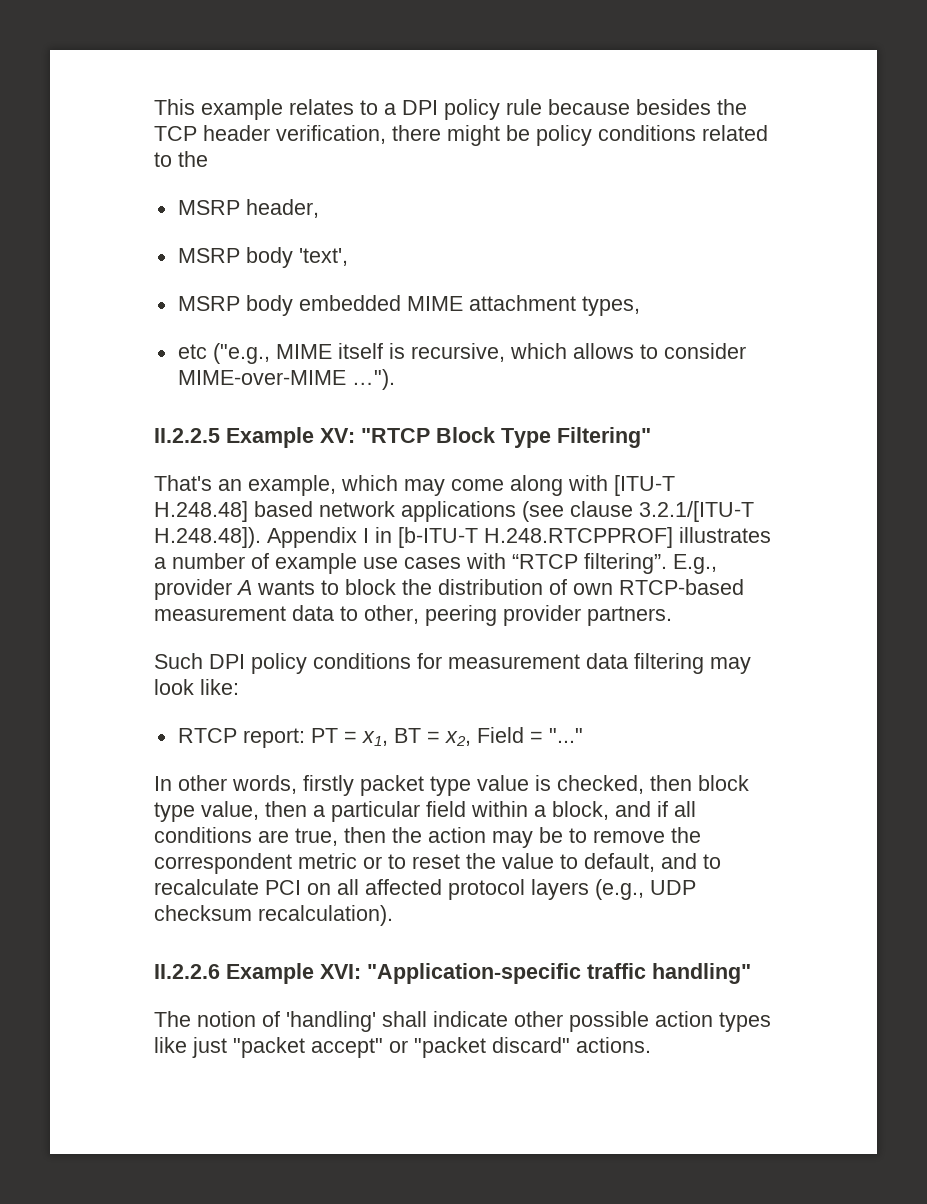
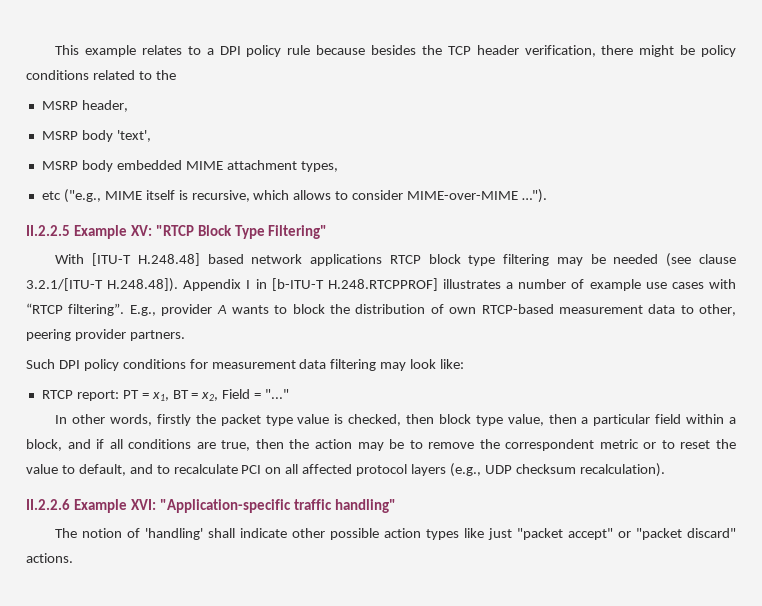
- That's an example, which may come along with [ITU-T H.248.48] based network applications (see clause 3.2.1/[ITU-T H.248.48]). Appendix I in [b-ITU-T H.248.RTCPPROF] illustrates a number of example use cases with “RTCP filtering”.
+ With [ITU-T H.248.48] based network applications RTCP block type filtering may be needed (see clause 3.2.1/[ITU-T H.248.48]). Appendix I in [b-ITU-T H.248.RTCPPROF] illustrates a number of example use cases with “RTCP filtering”.
- In other words, firstly packet type value is checked, then block type value, then a particular field within a block, and if all conditions are true, then the action may be to remove the correspondent metric or to reset the value to default, and to recalculate PCI on all affected protocol layers (e.g., UDP checksum recalculation).
+ In other words, firstly the packet type value is checked, then block type value, then a particular field within a block, and if all conditions are true, then the action may be to remove the correspondent metric or to reset the value to default, and to recalculate PCI on all affected protocol layers (e.g., UDP checksum recalculation).

